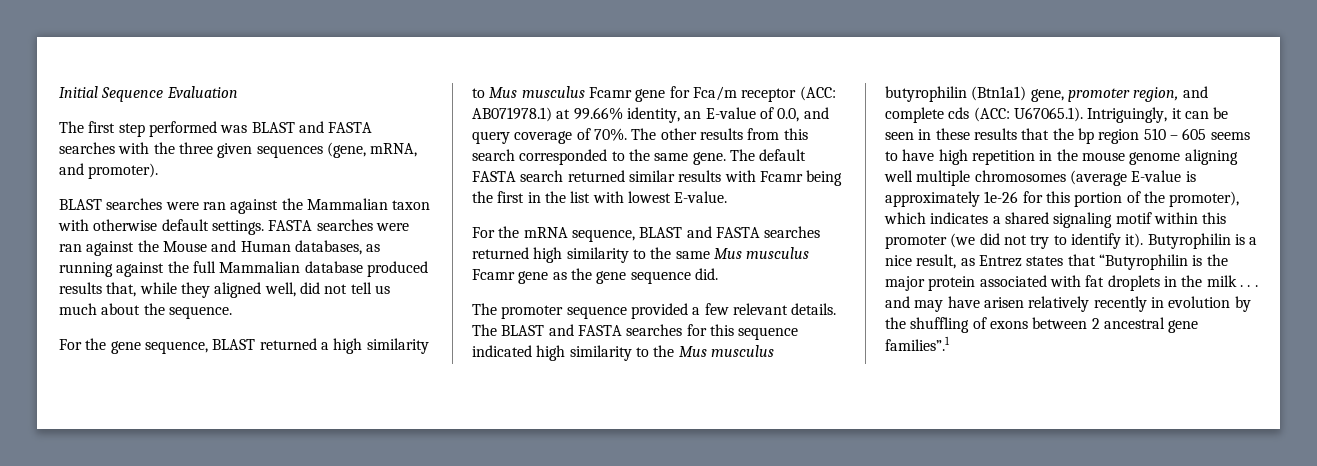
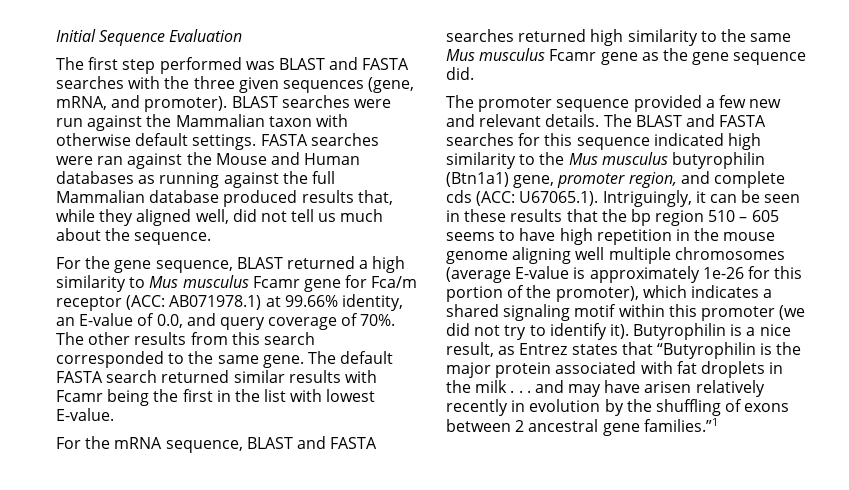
- The first step performed was BLAST and FASTA searches with the three given sequences (gene, mRNA, and promoter).
- BLAST searches were ran against the Mammalian taxon with otherwise default settings.
+ The first step performed was BLAST and FASTA searches with the three given sequences (gene, mRNA, and promoter). BLAST searches were run against the Mammalian taxon with otherwise default settings.
- FASTA searches were ran against the Mouse and Human databases, as running against the full Mammalian database produced results that, while they aligned well, did not tell us much about the sequence.
+ FASTA searches were ran against the Mouse and Human databases as running against the full Mammalian database produced results that, while they aligned well, did not tell us much about the sequence.
- The promoter sequence provided a few relevant details.
+ The promoter sequence provided a few new and relevant details.
- Butyrophilin is a nice result, as Entrez states that “Butyrophilin is the major protein associated with fat droplets in the milk . . . and may have arisen relatively recently in evolution by the shuffling of exons between 2 ancestral gene families”.1
+ Butyrophilin is a nice result, as Entrez states that “Butyrophilin is the major protein associated with fat droplets in the milk . . . and may have arisen relatively recently in evolution by the shuffling of exons between 2 ancestral gene families.”1

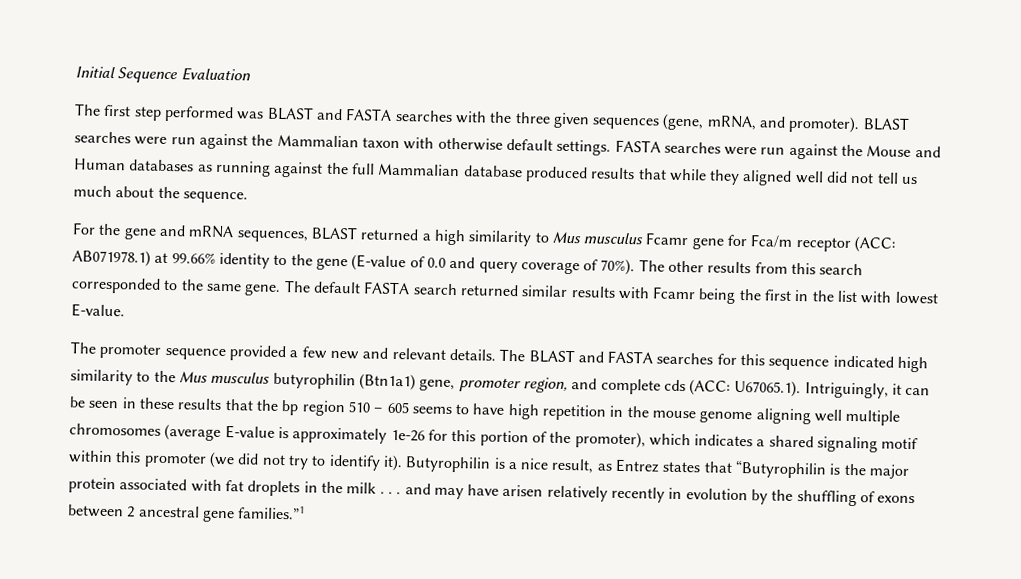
- FASTA searches were ran against the Mouse and Human databases as running against the full Mammalian database produced results that, while they aligned well, did not tell us much about the sequence.
+ FASTA searches were run against the Mouse and Human databases as running against the full Mammalian database produced results that while they aligned well did not tell us much about the sequence.
- For the gene sequence, BLAST returned a high similarity to Mus musculus Fcamr gene for Fca/m receptor (ACC: AB071978.1) at 99.66% identity, an E-value of 0.0, and query coverage of 70%.
+ For the gene and mRNA sequences, BLAST returned a high similarity to Mus musculus Fcamr gene for Fca/m receptor (ACC: AB071978.1) at 99.66% identity to the gene (E-value of 0.0 and query coverage of 70%).
- For the mRNA sequence, BLAST and FASTA searches returned high similarity to the same Mus musculus Fcamr gene as the gene sequence did.

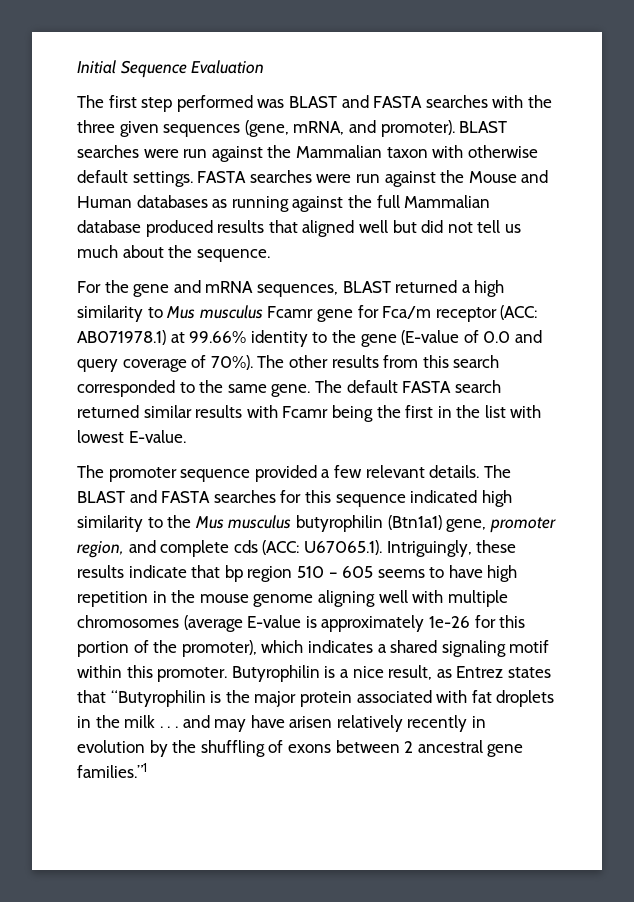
- FASTA searches were run against the Mouse and Human databases as running against the full Mammalian database produced results that while they aligned well did not tell us much about the sequence.
+ FASTA searches were run against the Mouse and Human databases as running against the full Mammalian database produced results that aligned well but did not tell us much about the sequence.
- The promoter sequence provided a few new and relevant details.
+ The promoter sequence provided a few relevant details.
- U67065.1). Intriguingly, it can be seen in these results that the bp region 510 – 605 seems to have high repetition in the mouse genome aligning well multiple chromosomes (average E-value is approximately 1e-26 for this portion of the promoter), which indicates a shared signaling motif within this promoter (we did not try to identify it).
+ U67065.1). Intriguingly, these results indicate that bp region 510 – 605 seems to have high repetition in the mouse genome aligning well with multiple chromosomes (average E-value is approximately 1e-26 for this portion of the promoter), which indicates a shared signaling motif within this promoter.

